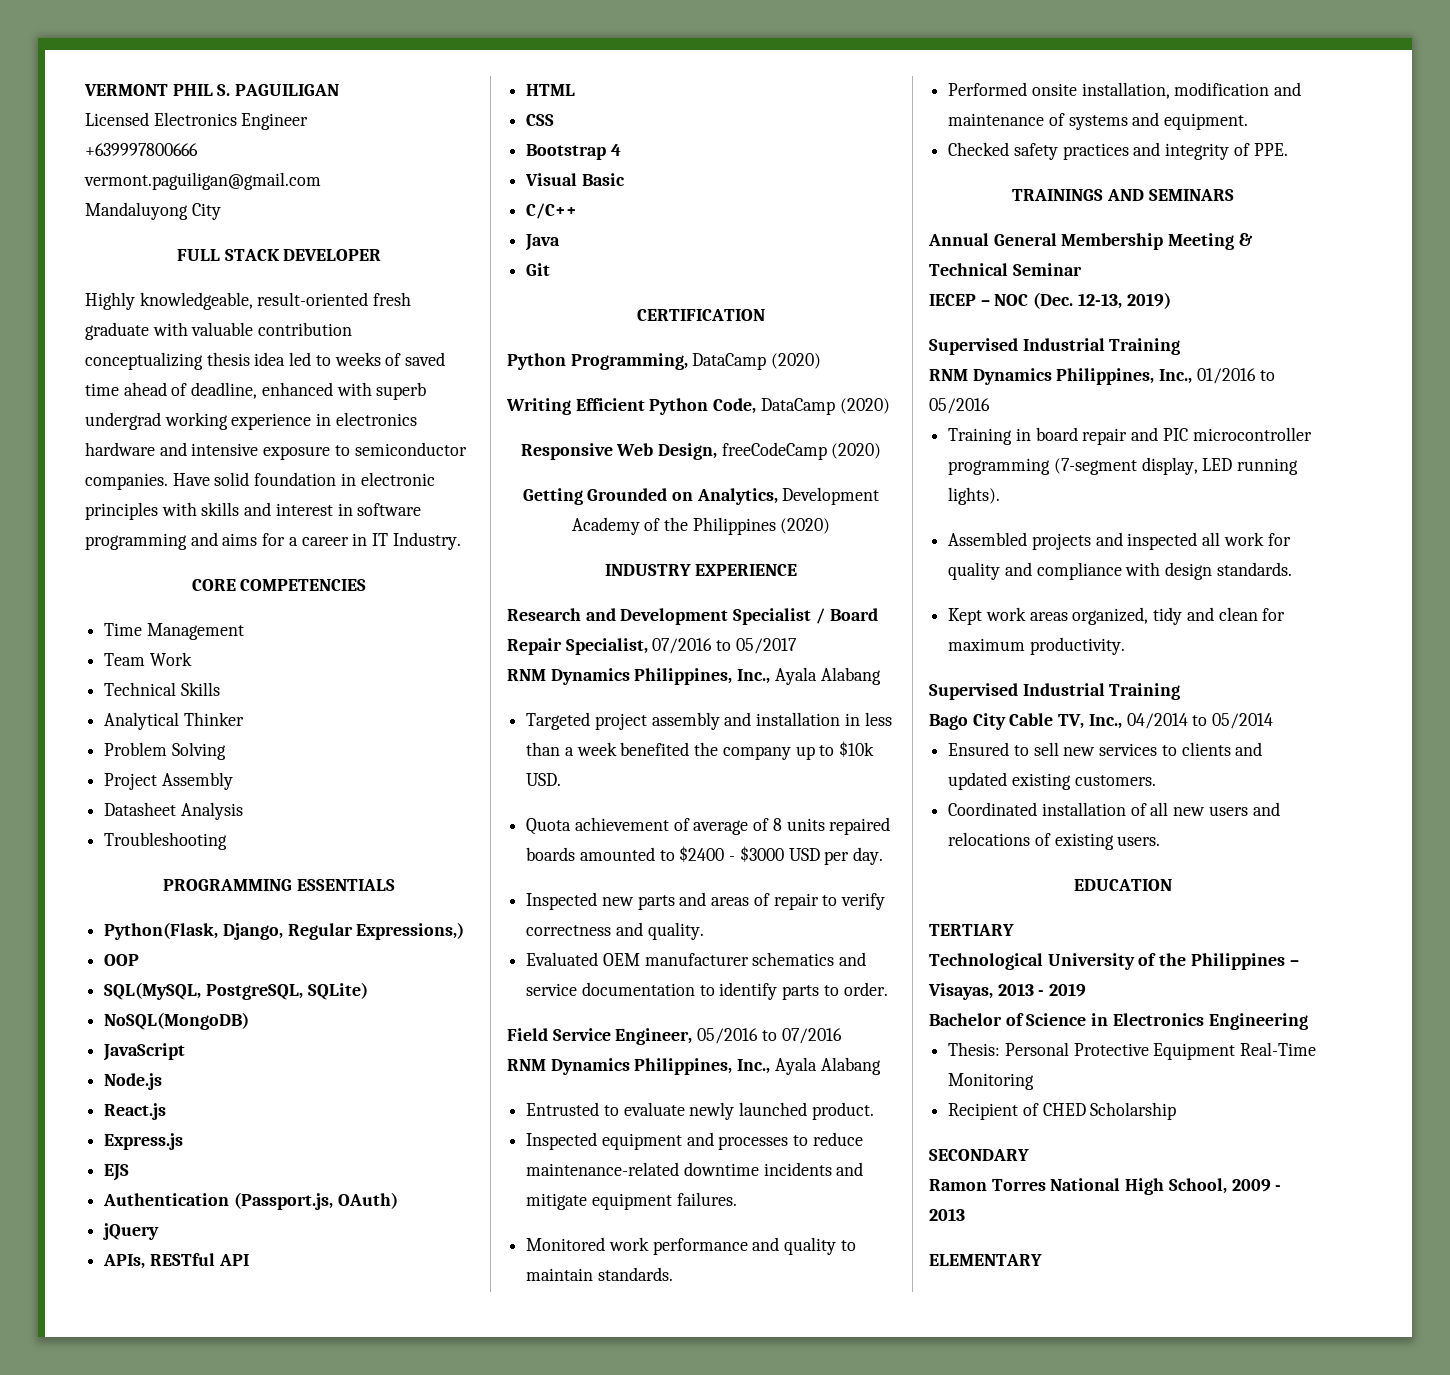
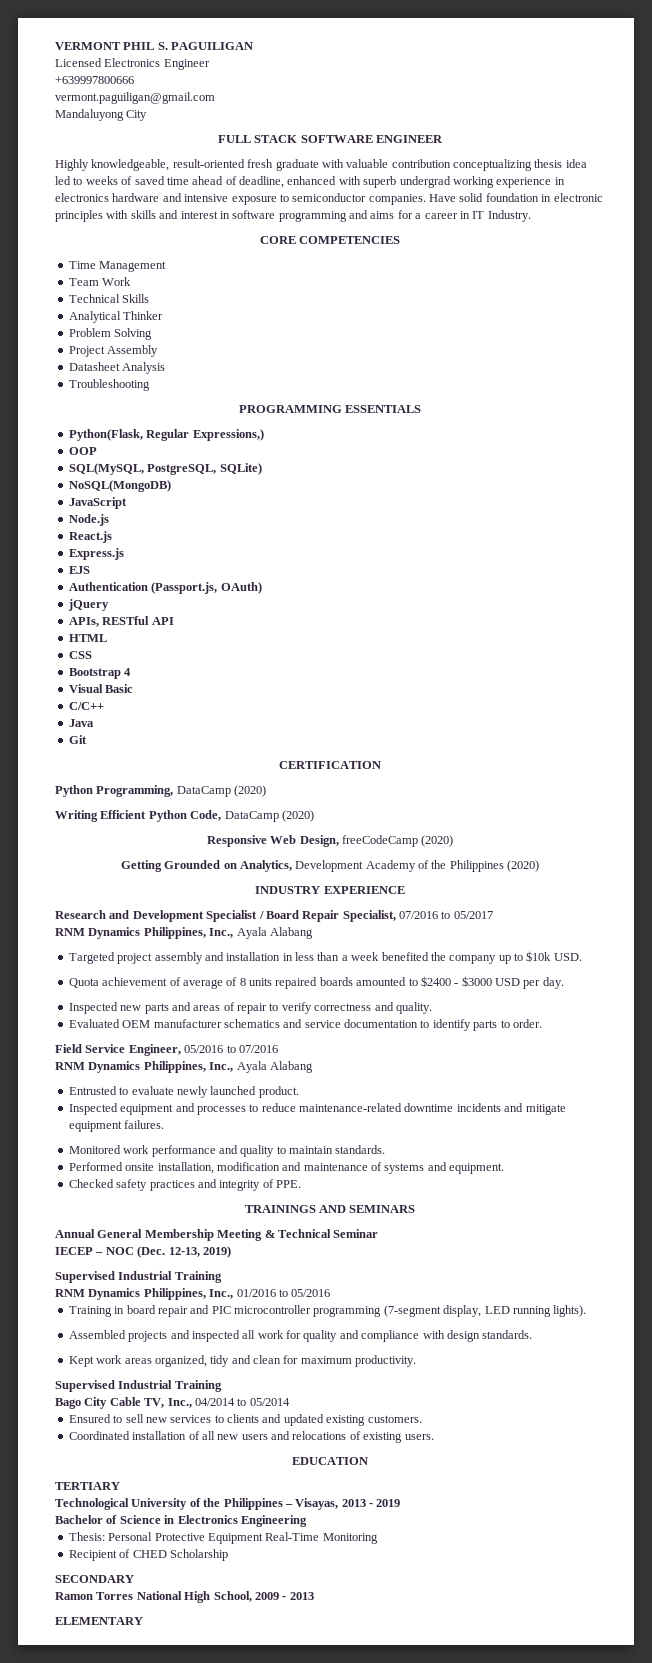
- FULL STACK DEVELOPER
+ FULL STACK SOFTWARE ENGINEER
- Python(Flask, Django, Regular Expressions,)
+ Python(Flask, Regular Expressions,)

